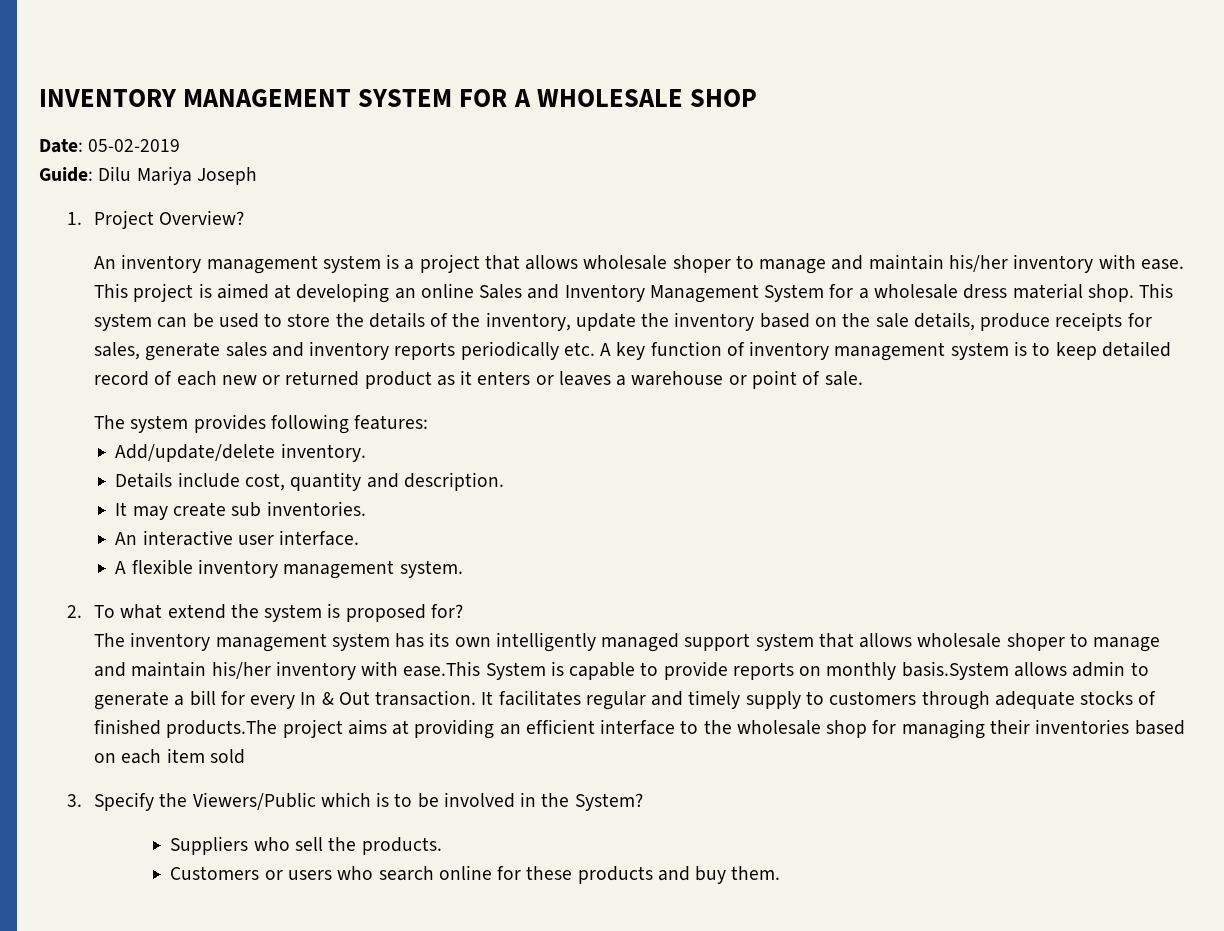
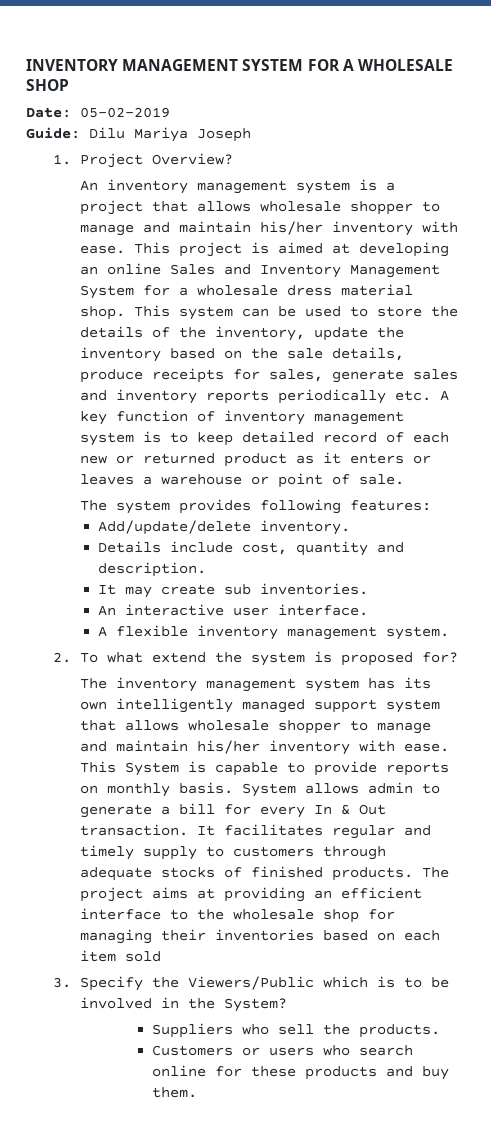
- An inventory management system is a project that allows wholesale shoper to manage and maintain his/her inventory with ease.
+ An inventory management system is a project that allows wholesale shopper to manage and maintain his/her inventory with ease.
- The inventory management system has its own intelligently managed support system that allows wholesale shoper to manage and maintain his/her inventory with ease.This System is capable to provide reports on monthly basis.System allows admin to generate a bill for every In & Out transaction.
+ The inventory management system has its own intelligently managed support system that allows wholesale shopper to manage and maintain his/her inventory with ease. This System is capable to provide reports on monthly basis. System allows admin to generate a bill for every In & Out transaction.
- It facilitates regular and timely supply to customers through adequate stocks of finished products.The project aims at providing an efficient interface to the wholesale shop for managing their inventories based on each item sold
+ It facilitates regular and timely supply to customers through adequate stocks of finished products. The project aims at providing an efficient interface to the wholesale shop for managing their inventories based on each item sold

